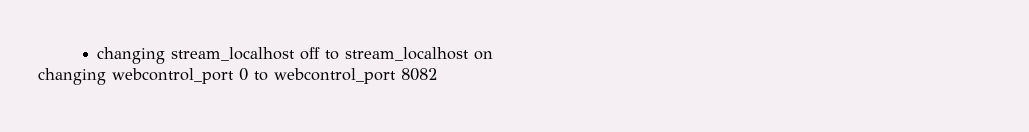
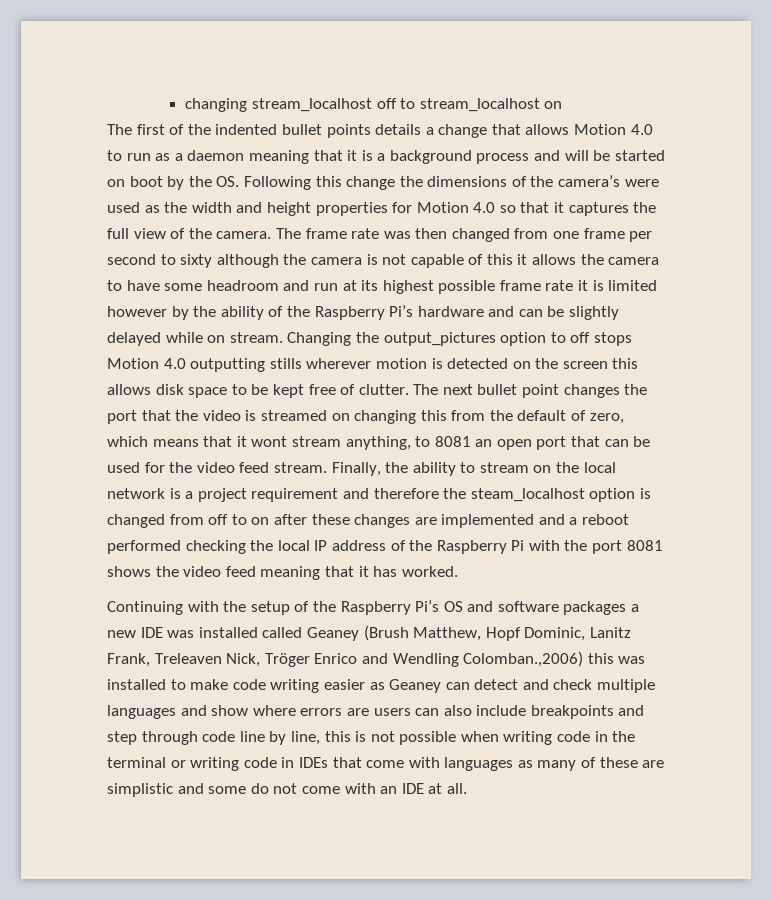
- changing webcontrol_port 0 to webcontrol_port 8082
+ The first of the indented bullet points details a change that allows Motion 4.0 to run as a daemon meaning that it is a background process and will be started on boot by the OS. Following this change the dimensions of the camera’s were used as the width and height properties for Motion 4.0 so that it captures the full view of the camera. The frame rate was then changed from one frame per second to sixty although the camera is not capable of this it allows the camera to have some headroom and run at its highest possible frame rate it is limited however by the ability of the Raspberry Pi’s hardware and can be slightly delayed while on stream. Changing the output_pictures option to off stops Motion 4.0 outputting stills wherever motion is detected on the screen this allows disk space to be kept free of clutter. The next bullet point changes the port that the video is streamed on changing this from the default of zero, which means that it wont stream anything, to 8081 an open port that can be used for the video feed stream. Finally, the ability to stream on the local network is a project requirement and therefore the steam_localhost option is changed from off to on after these changes are implemented and a reboot performed checking the local IP address of the Raspberry Pi with the port 8081 shows the video feed meaning that it has worked.
+ Continuing with the setup of the Raspberry Pi’s OS and software packages a new IDE was installed called Geaney (Brush Matthew, Hopf Dominic, Lanitz Frank, Treleaven Nick, Tröger Enrico and Wendling Colomban.,2006) this was installed to make code writing easier as Geaney can detect and check multiple languages and show where errors are users can also include breakpoints and step through code line by line, this is not possible when writing code in the terminal or writing code in IDEs that come with languages as many of these are simplistic and some do not come with an IDE at all.

